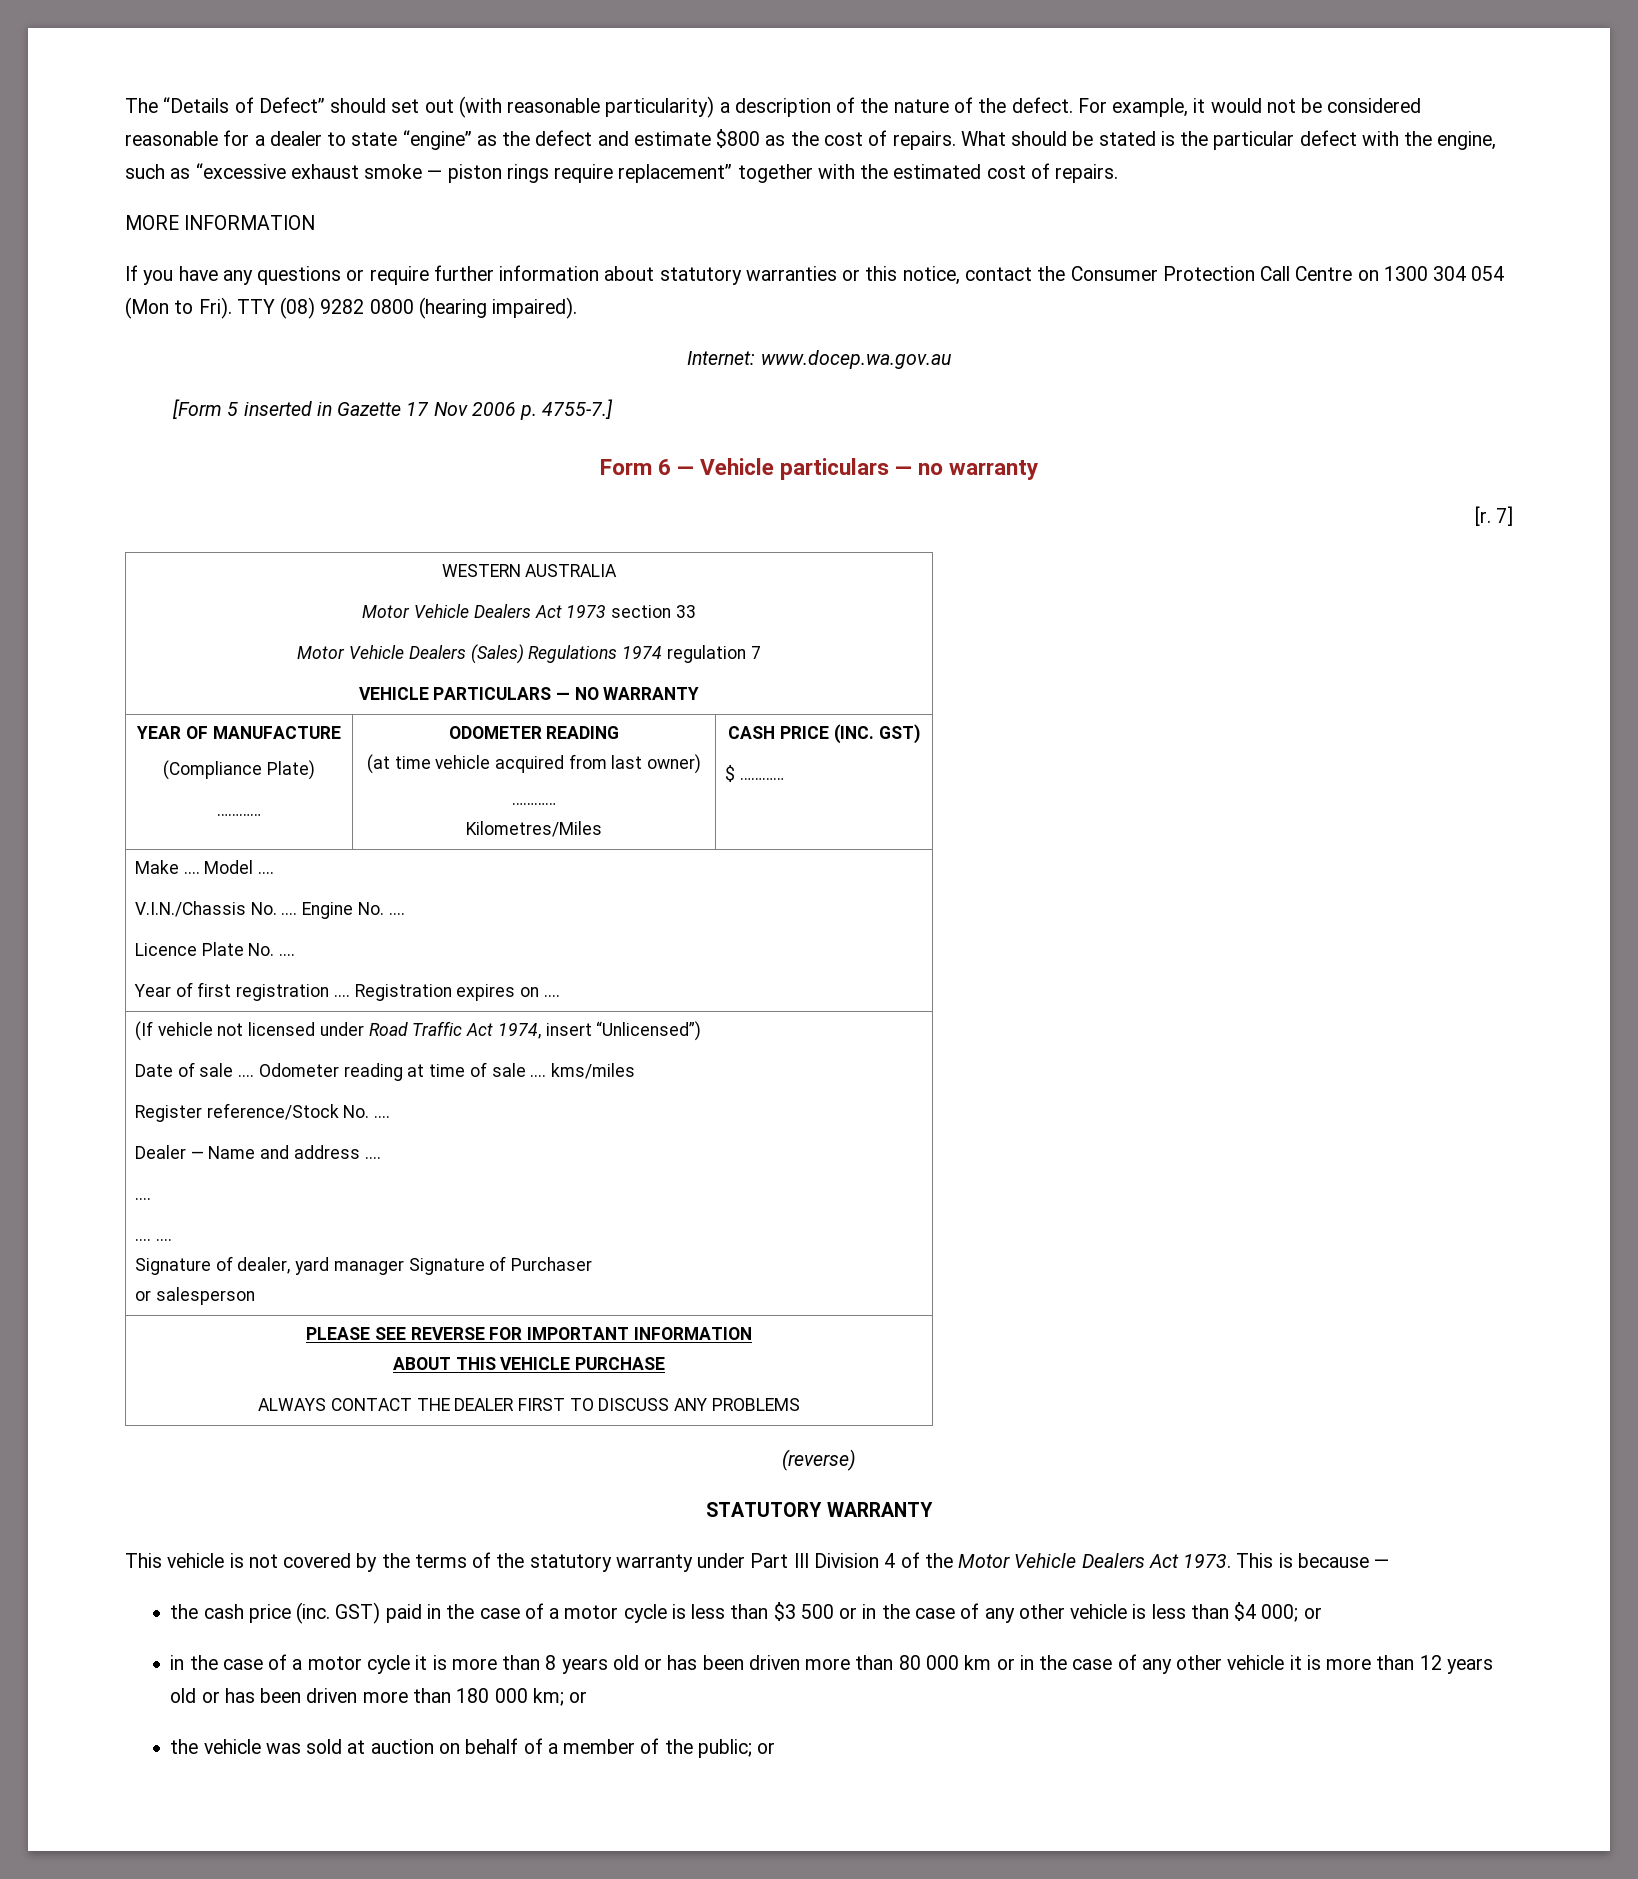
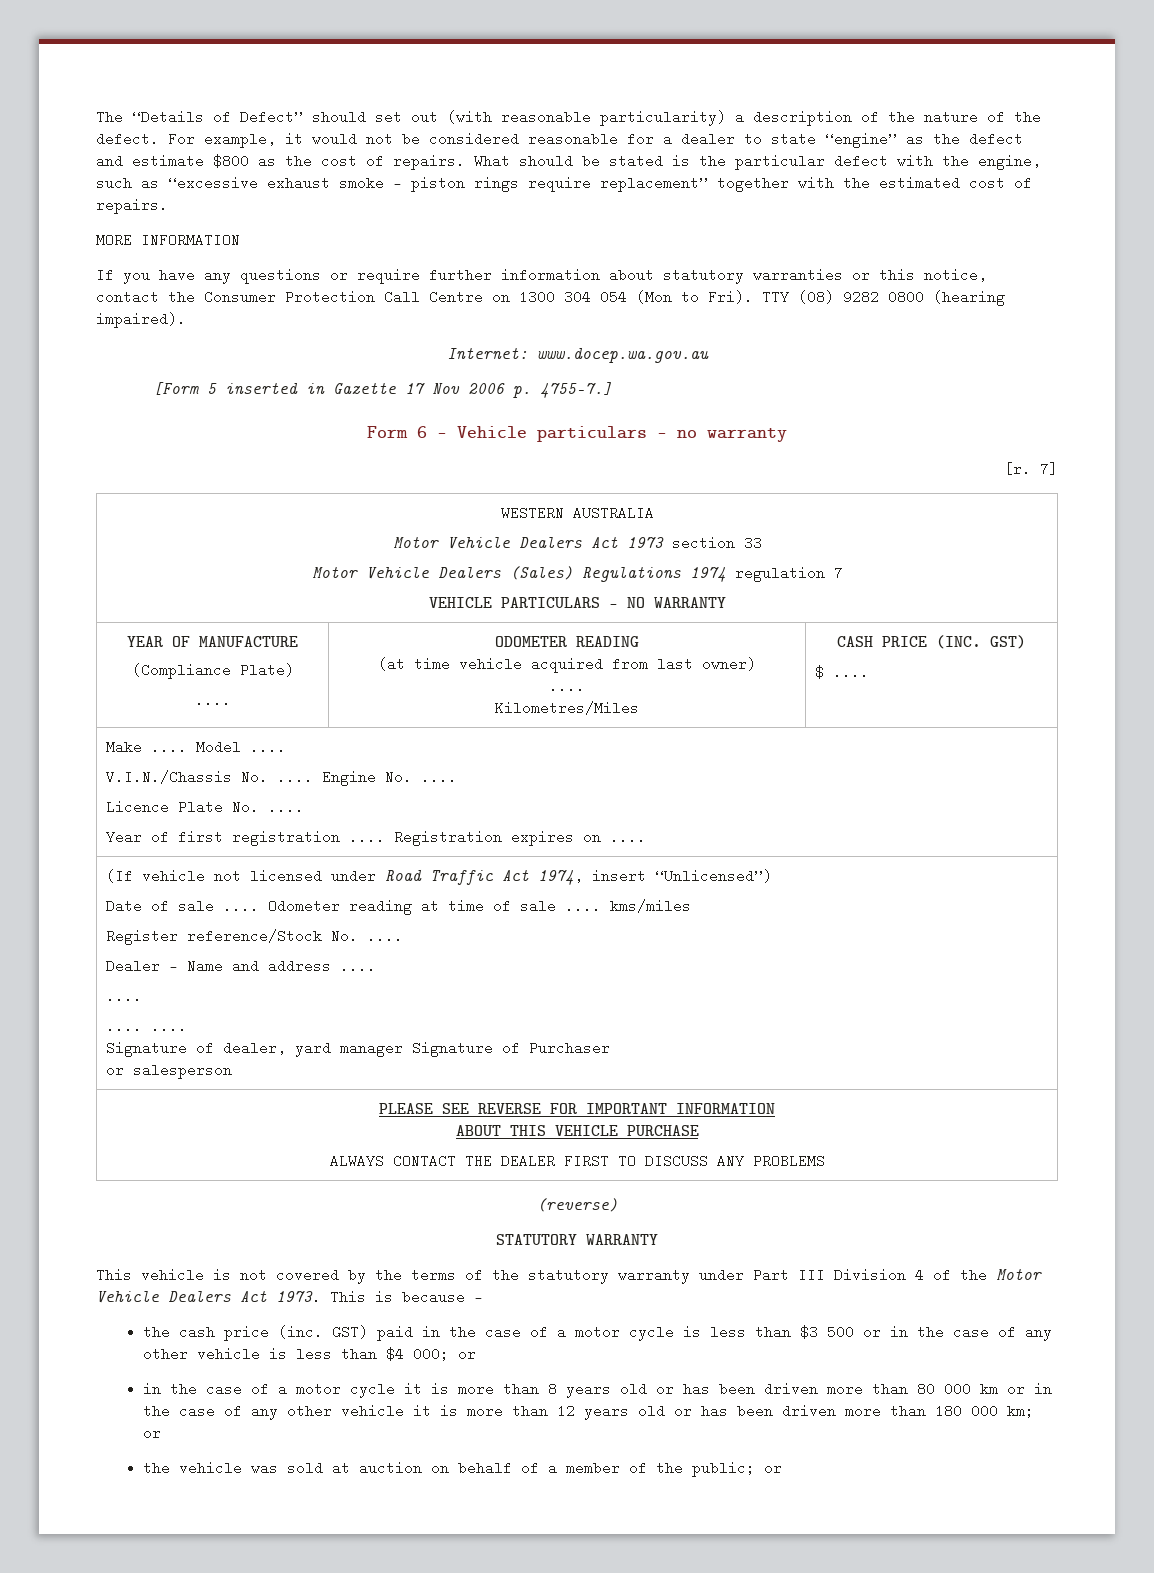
  YEAR OF MANUFACTURE
  (Compliance Plate)
- ………… | ODOMETER READING
+ .... | ODOMETER READING
  (at time vehicle acquired from last owner)
- …………
+ ....
  Kilometres/Miles | CASH PRICE (INC. GST)
- $ …………
+ $ ....

